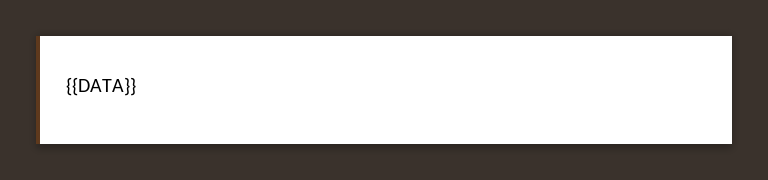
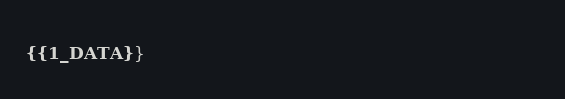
- {{DATA}}
+ {{1_DATA}}

